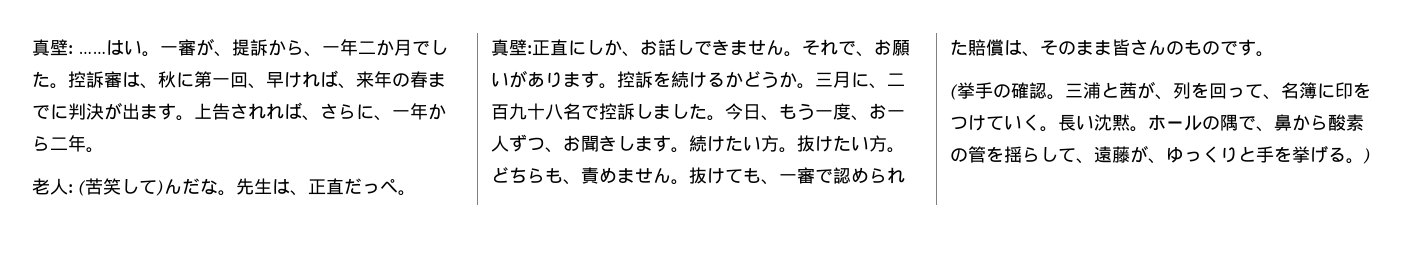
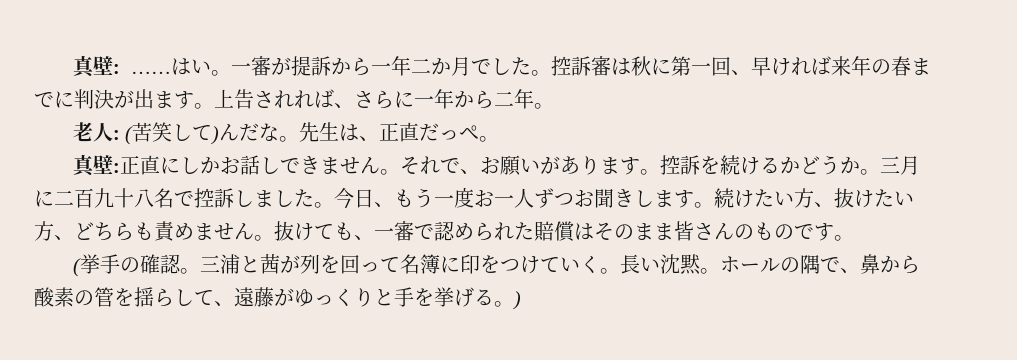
- 一審が、提訴から、一年二か月でした。
+ 一審が提訴から一年二か月でした。
- 控訴審は、秋に第一回、早ければ、来年の春までに判決が出ます。
+ 控訴審は秋に第一回、早ければ来年の春までに判決が出ます。
- 上告されれば、さらに、一年から二年。
+ 上告されれば、さらに一年から二年。
- 真壁:正直にしか、お話しできません。
+ 真壁:正直にしかお話しできません。
- 三月に、二百九十八名で控訴しました。
+ 三月に二百九十八名で控訴しました。
- 今日、もう一度、お一人ずつ、お聞きします。
+ 今日、もう一度お一人ずつお聞きします。
- 続けたい方。抜けたい方。どちらも、責めません。
+ 続けたい方、抜けたい方、どちらも責めません。
- 抜けても、一審で認められた賠償は、そのまま皆さんのものです。
+ 抜けても、一審で認められた賠償はそのまま皆さんのものです。
- 三浦と茜が、列を回って、名簿に印をつけていく。
+ 三浦と茜が列を回って名簿に印をつけていく。
- ホールの隅で、鼻から酸素の管を揺らして、遠藤が、ゆっくりと手を挙げる。)
+ ホールの隅で、鼻から酸素の管を揺らして、遠藤がゆっくりと手を挙げる。)

